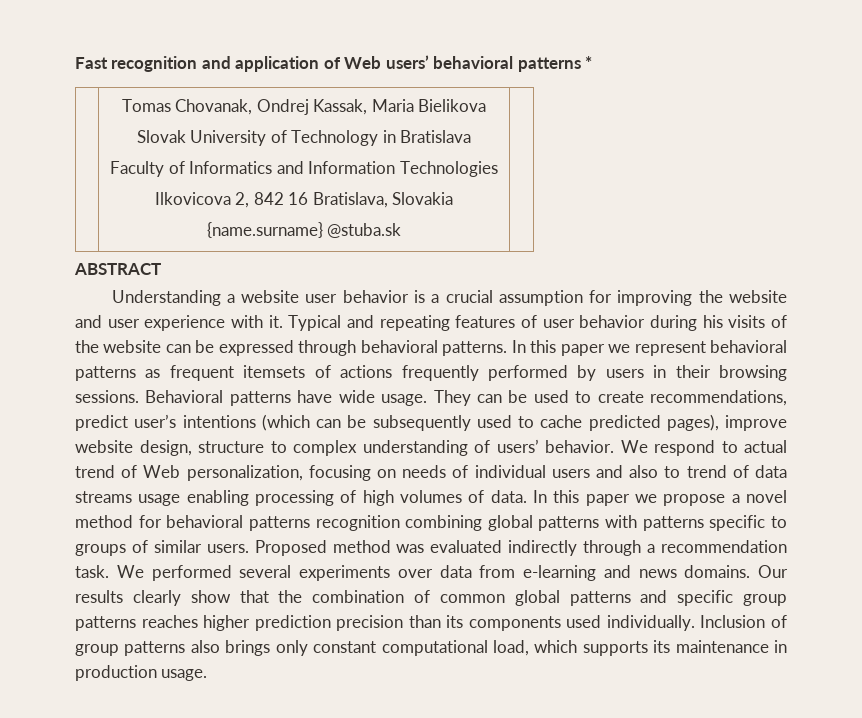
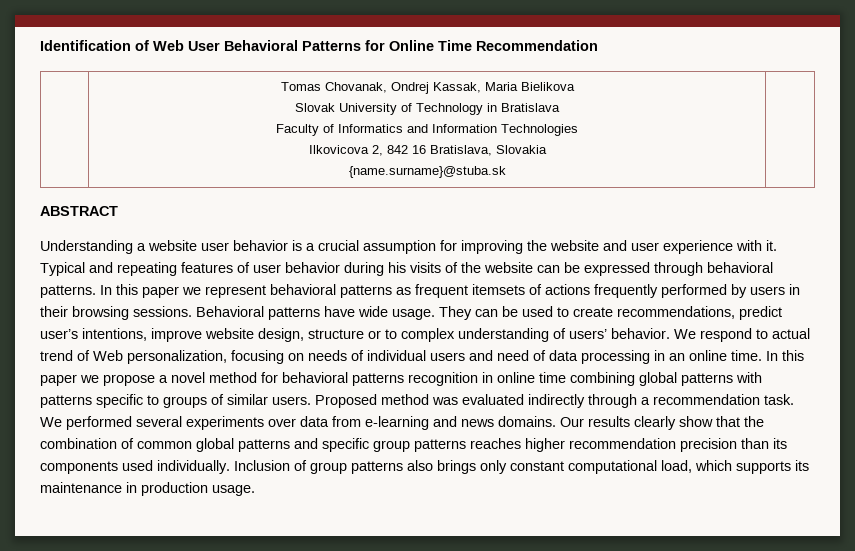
- Fast recognition and application of Web users’ behavioral patterns *
+ Identification of Web User Behavioral Patterns for Online Time Recommendation
  | Tomas Chovanak, Ondrej Kassak, Maria Bielikova
  Slovak University of Technology in Bratislava
  Faculty of Informatics and Information Technologies
  Ilkovicova 2, 842 16 Bratislava, Slovakia
- {name.surname} @stuba.sk |
+ {name.surname}@stuba.sk |
- They can be used to create recommendations, predict user’s intentions (which can be subsequently used to cache predicted pages), improve website design, structure to complex understanding of users’ behavior.
+ They can be used to create recommendations, predict user’s intentions, improve website design, structure or to complex understanding of users’ behavior.
- We respond to actual trend of Web personalization, focusing on needs of individual users and also to trend of data streams usage enabling processing of high volumes of data.
+ We respond to actual trend of Web personalization, focusing on needs of individual users and need of data processing in an online time.
- In this paper we propose a novel method for behavioral patterns recognition combining global patterns with patterns specific to groups of similar users.
+ In this paper we propose a novel method for behavioral patterns recognition in online time combining global patterns with patterns specific to groups of similar users.
- Our results clearly show that the combination of common global patterns and specific group patterns reaches higher prediction precision than its components used individually.
+ Our results clearly show that the combination of common global patterns and specific group patterns reaches higher recommendation precision than its components used individually.

